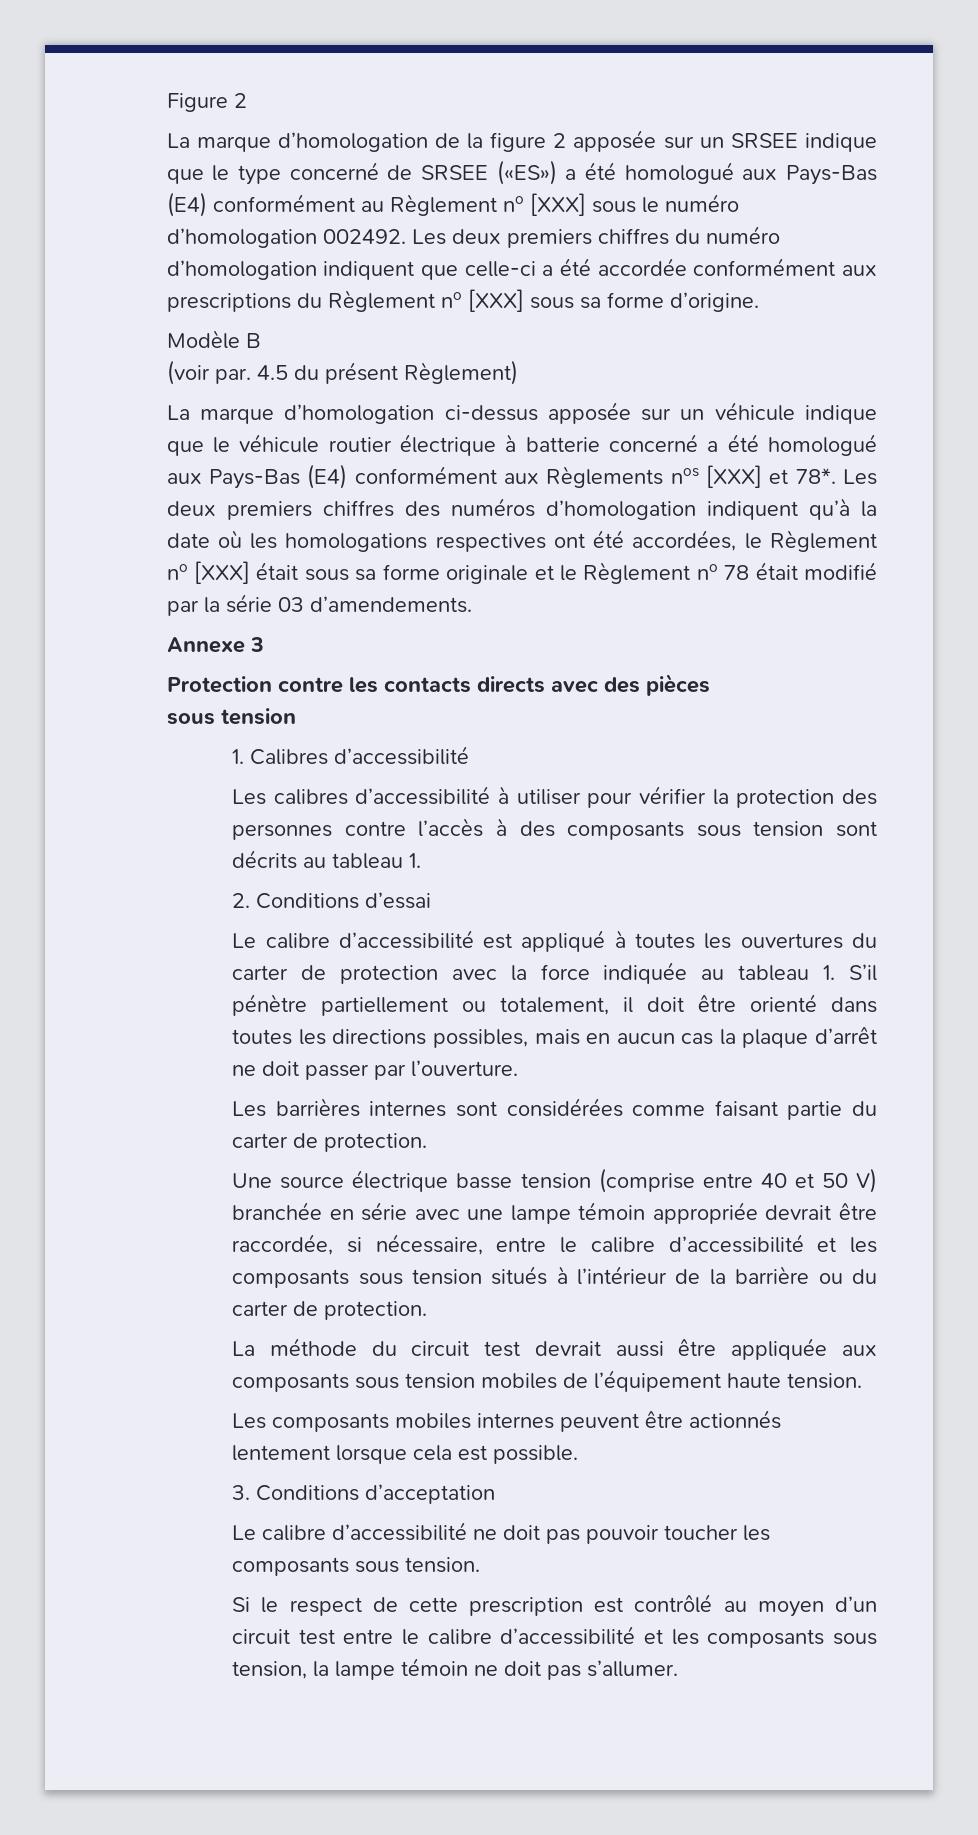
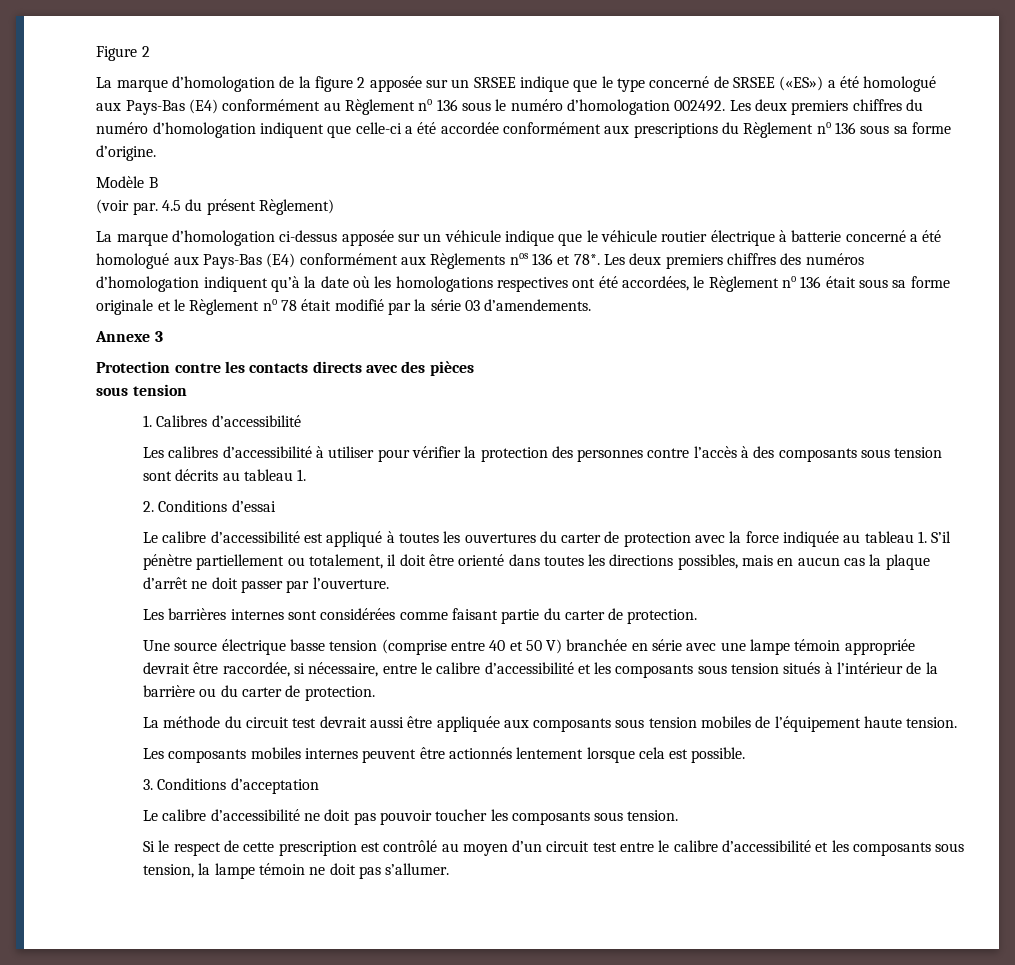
- La marque d’homologation de la figure 2 apposée sur un SRSEE indique que le type concerné de SRSEE («ES») a été homologué aux Pays-Bas (E4) conformément au Règlement no [XXX] sous le numéro d’homologation 002492.
+ La marque d’homologation de la figure 2 apposée sur un SRSEE indique que le type concerné de SRSEE («ES») a été homologué aux Pays-Bas (E4) conformément au Règlement no 136 sous le numéro d’homologation 002492.
- Les deux premiers chiffres du numéro d’homologation indiquent que celle-ci a été accordée conformément aux prescriptions du Règlement no [XXX] sous sa forme d’origine.
+ Les deux premiers chiffres du numéro d’homologation indiquent que celle-ci a été accordée conformément aux prescriptions du Règlement no 136 sous sa forme d’origine.
- La marque d’homologation ci-dessus apposée sur un véhicule indique que le véhicule routier électrique à batterie concerné a été homologué aux Pays-Bas (E4) conformément aux Règlements nos [XXX] et 78*.
+ La marque d’homologation ci-dessus apposée sur un véhicule indique que le véhicule routier électrique à batterie concerné a été homologué aux Pays-Bas (E4) conformément aux Règlements nos 136 et 78*.
- Les deux premiers chiffres des numéros d’homologation indiquent qu’à la date où les homologations respectives ont été accordées, le Règlement no [XXX] était sous sa forme originale et le Règlement no 78 était modifié par la série 03 d’amendements.
+ Les deux premiers chiffres des numéros d’homologation indiquent qu’à la date où les homologations respectives ont été accordées, le Règlement no 136 était sous sa forme originale et le Règlement no 78 était modifié par la série 03 d’amendements.

